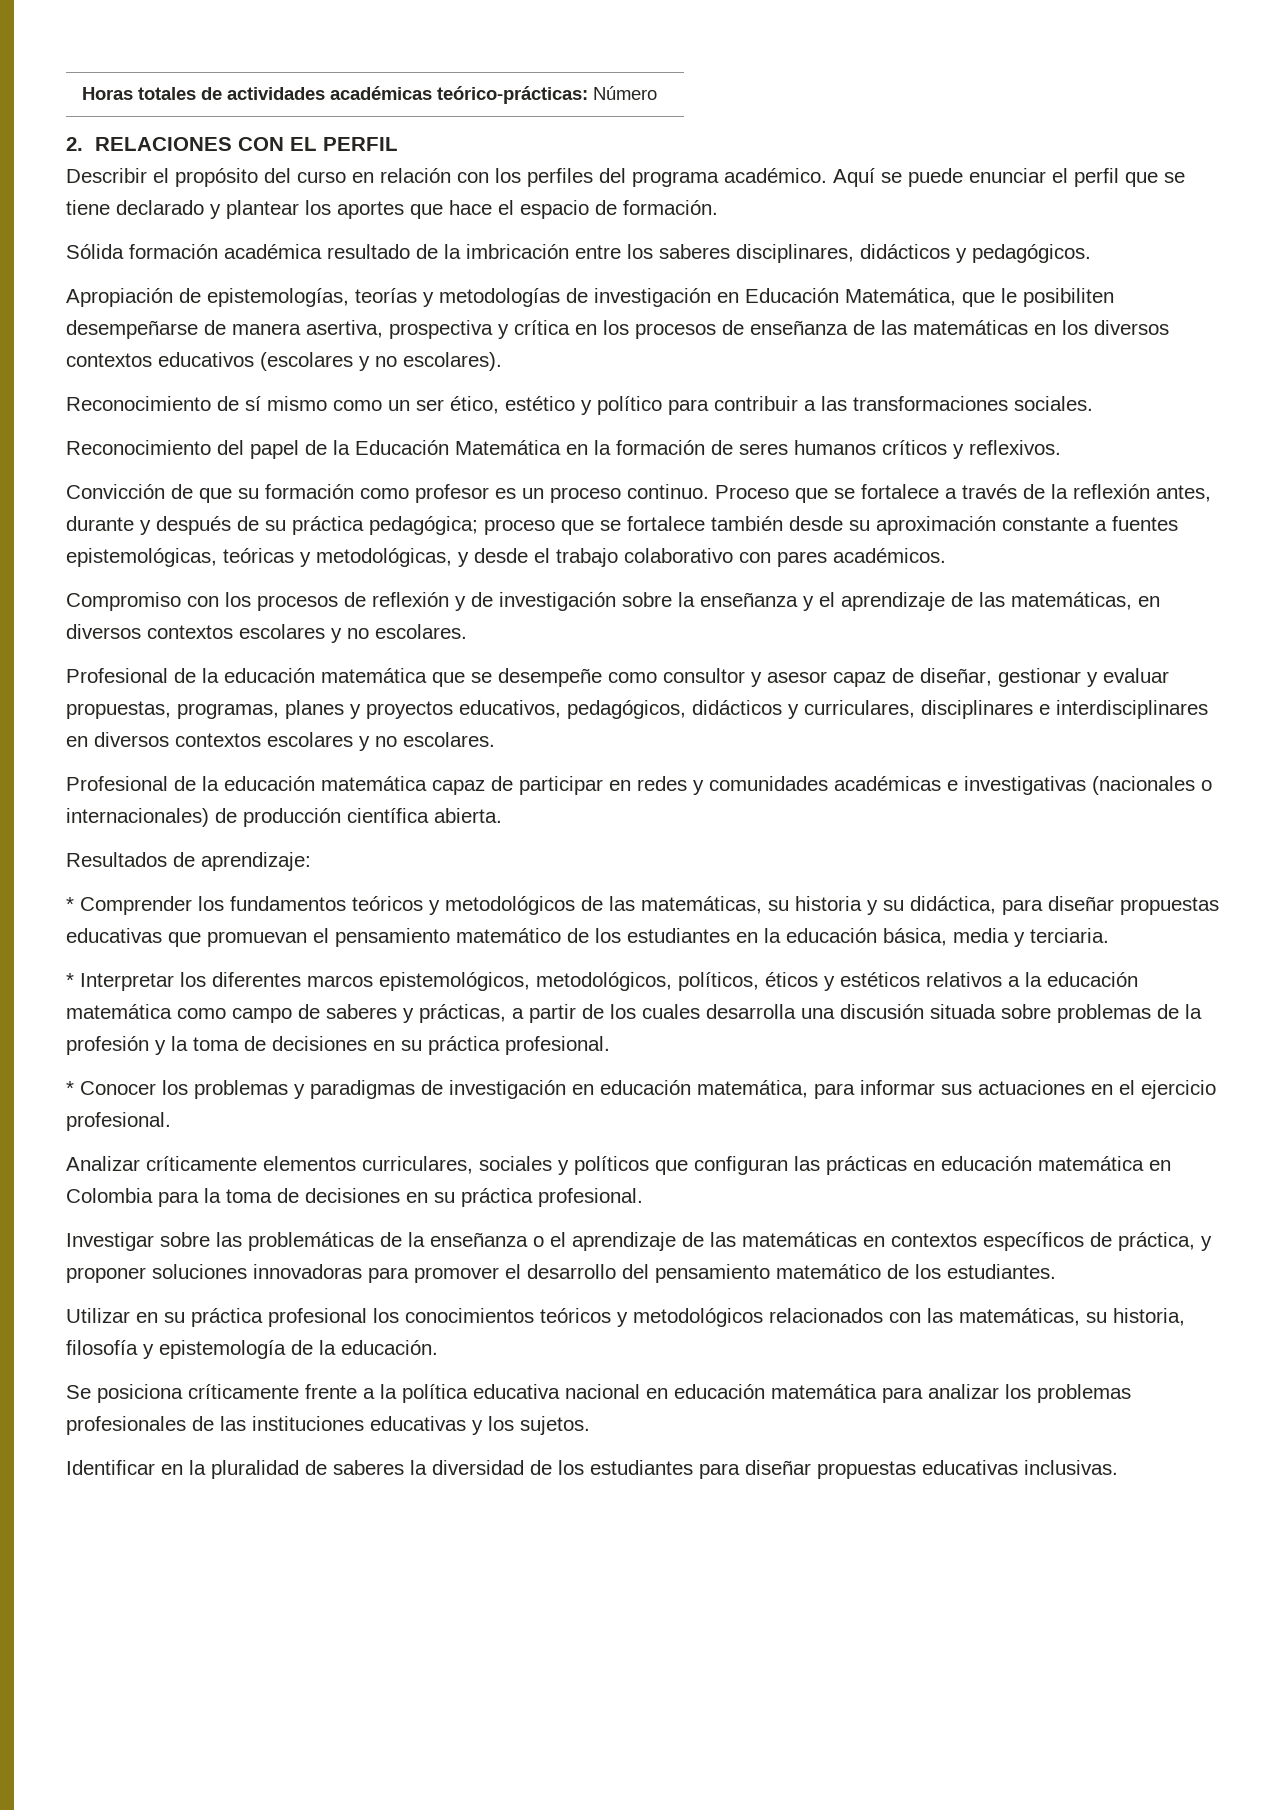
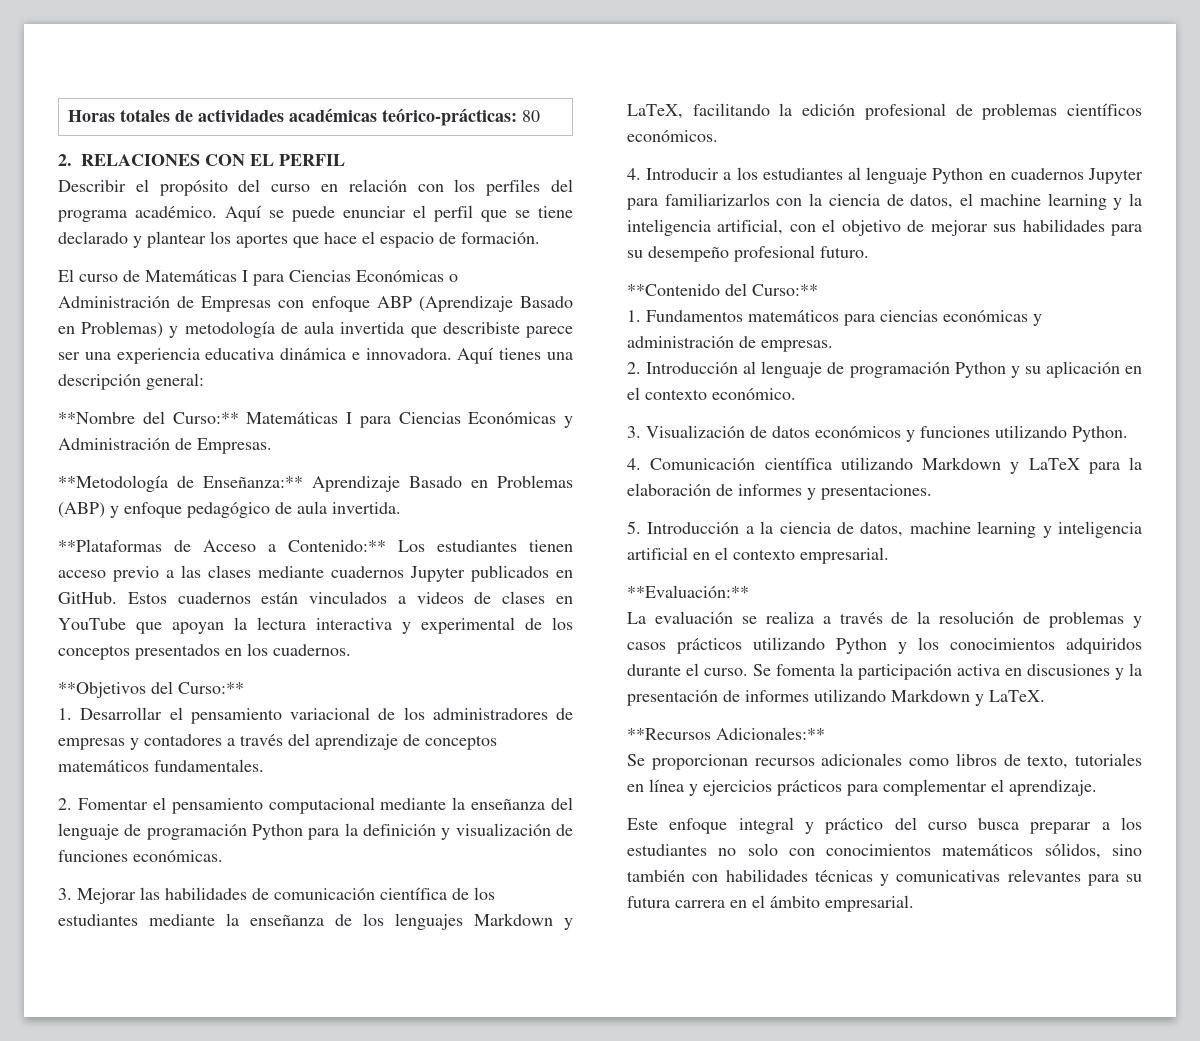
- Horas totales de actividades académicas teórico-prácticas: Número
+ Horas totales de actividades académicas teórico-prácticas: 80
- Sólida formación académica resultado de la imbricación entre los saberes disciplinares, didácticos y pedagógicos.
- Apropiación de epistemologías, teorías y metodologías de investigación en Educación Matemática, que le posibiliten desempeñarse de manera asertiva, prospectiva y crítica en los procesos de enseñanza de las matemáticas en los diversos contextos educativos (escolares y no escolares).
- Reconocimiento de sí mismo como un ser ético, estético y político para contribuir a las transformaciones sociales.
- Reconocimiento del papel de la Educación Matemática en la formación de seres humanos críticos y reflexivos.
- Convicción de que su formación como profesor es un proceso continuo. Proceso que se fortalece a través de la reflexión antes, durante y después de su práctica pedagógica; proceso que se fortalece también desde su aproximación constante a fuentes epistemológicas, teóricas y metodológicas, y desde el trabajo colaborativo con pares académicos.
- Compromiso con los procesos de reflexión y de investigación sobre la enseñanza y el aprendizaje de las matemáticas, en diversos contextos escolares y no escolares.
- Profesional de la educación matemática que se desempeñe como consultor y asesor capaz de diseñar, gestionar y evaluar propuestas, programas, planes y proyectos educativos, pedagógicos, didácticos y curriculares, disciplinares e interdisciplinares en diversos contextos escolares y no escolares.
- Profesional de la educación matemática capaz de participar en redes y comunidades académicas e investigativas (nacionales o internacionales) de producción científica abierta.
- Resultados de aprendizaje:
- * Comprender los fundamentos teóricos y metodológicos de las matemáticas, su historia y su didáctica, para diseñar propuestas educativas que promuevan el pensamiento matemático de los estudiantes en la educación básica, media y terciaria.
- * Interpretar los diferentes marcos epistemológicos, metodológicos, políticos, éticos y estéticos relativos a la educación matemática como campo de saberes y prácticas, a partir de los cuales desarrolla una discusión situada sobre problemas de la profesión y la toma de decisiones en su práctica profesional.
- * Conocer los problemas y paradigmas de investigación en educación matemática, para informar sus actuaciones en el ejercicio profesional.
- Analizar críticamente elementos curriculares, sociales y políticos que configuran las prácticas en educación matemática en Colombia para la toma de decisiones en su práctica profesional.
- Investigar sobre las problemáticas de la enseñanza o el aprendizaje de las matemáticas en contextos específicos de práctica, y proponer soluciones innovadoras para promover el desarrollo del pensamiento matemático de los estudiantes.
- Utilizar en su práctica profesional los conocimientos teóricos y metodológicos relacionados con las matemáticas, su historia, filosofía y epistemología de la educación.
- Se posiciona críticamente frente a la política educativa nacional en educación matemática para analizar los problemas profesionales de las instituciones educativas y los sujetos.
- Identificar en la pluralidad de saberes la diversidad de los estudiantes para diseñar propuestas educativas inclusivas.
+ El curso de Matemáticas I para Ciencias Económicas o Administración de Empresas con enfoque ABP (Aprendizaje Basado en Problemas) y metodología de aula invertida que describiste parece ser una experiencia educativa dinámica e innovadora. Aquí tienes una descripción general:
+ **Nombre del Curso:** Matemáticas I para Ciencias Económicas y Administración de Empresas.
+ **Metodología de Enseñanza:** Aprendizaje Basado en Problemas (ABP) y enfoque pedagógico de aula invertida.
+ **Plataformas de Acceso a Contenido:** Los estudiantes tienen acceso previo a las clases mediante cuadernos Jupyter publicados en GitHub. Estos cuadernos están vinculados a videos de clases en YouTube que apoyan la lectura interactiva y experimental de los conceptos presentados en los cuadernos.
+ **Objetivos del Curso:**
+ 1. Desarrollar el pensamiento variacional de los administradores de empresas y contadores a través del aprendizaje de conceptos matemáticos fundamentales.
+ 2. Fomentar el pensamiento computacional mediante la enseñanza del lenguaje de programación Python para la definición y visualización de funciones económicas.
+ 3. Mejorar las habilidades de comunicación científica de los estudiantes mediante la enseñanza de los lenguajes Markdown y LaTeX, facilitando la edición profesional de problemas científicos económicos.
+ 4. Introducir a los estudiantes al lenguaje Python en cuadernos Jupyter para familiarizarlos con la ciencia de datos, el machine learning y la inteligencia artificial, con el objetivo de mejorar sus habilidades para su desempeño profesional futuro.
+ **Contenido del Curso:**
+ 1. Fundamentos matemáticos para ciencias económicas y administración de empresas.
+ 2. Introducción al lenguaje de programación Python y su aplicación en el contexto económico.
+ 3. Visualización de datos económicos y funciones utilizando Python.
+ 4. Comunicación científica utilizando Markdown y LaTeX para la elaboración de informes y presentaciones.
+ 5. Introducción a la ciencia de datos, machine learning y inteligencia artificial en el contexto empresarial.
+ **Evaluación:**
+ La evaluación se realiza a través de la resolución de problemas y casos prácticos utilizando Python y los conocimientos adquiridos durante el curso. Se fomenta la participación activa en discusiones y la presentación de informes utilizando Markdown y LaTeX.
+ **Recursos Adicionales:**
+ Se proporcionan recursos adicionales como libros de texto, tutoriales en línea y ejercicios prácticos para complementar el aprendizaje.
+ Este enfoque integral y práctico del curso busca preparar a los estudiantes no solo con conocimientos matemáticos sólidos, sino también con habilidades técnicas y comunicativas relevantes para su futura carrera en el ámbito empresarial.

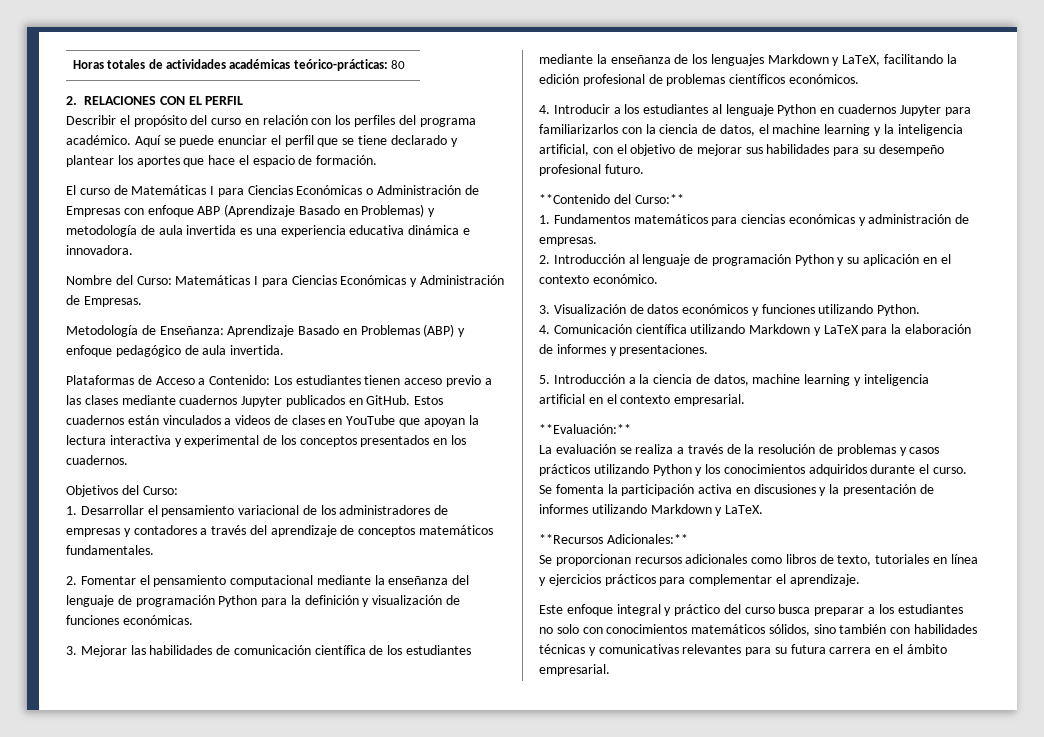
- El curso de Matemáticas I para Ciencias Económicas o Administración de Empresas con enfoque ABP (Aprendizaje Basado en Problemas) y metodología de aula invertida que describiste parece ser una experiencia educativa dinámica e innovadora. Aquí tienes una descripción general:
- **Nombre del Curso:** Matemáticas I para Ciencias Económicas y Administración de Empresas.
+ El curso de Matemáticas I para Ciencias Económicas o Administración de Empresas con enfoque ABP (Aprendizaje Basado en Problemas) y metodología de aula invertida es una experiencia educativa dinámica e innovadora.
+ Nombre del Curso: Matemáticas I para Ciencias Económicas y Administración de Empresas.
- **Metodología de Enseñanza:** Aprendizaje Basado en Problemas (ABP) y enfoque pedagógico de aula invertida.
+ Metodología de Enseñanza: Aprendizaje Basado en Problemas (ABP) y enfoque pedagógico de aula invertida.
- **Plataformas de Acceso a Contenido:** Los estudiantes tienen acceso previo a las clases mediante cuadernos Jupyter publicados en GitHub.
+ Plataformas de Acceso a Contenido: Los estudiantes tienen acceso previo a las clases mediante cuadernos Jupyter publicados en GitHub.
- **Objetivos del Curso:**
+ Objetivos del Curso:

